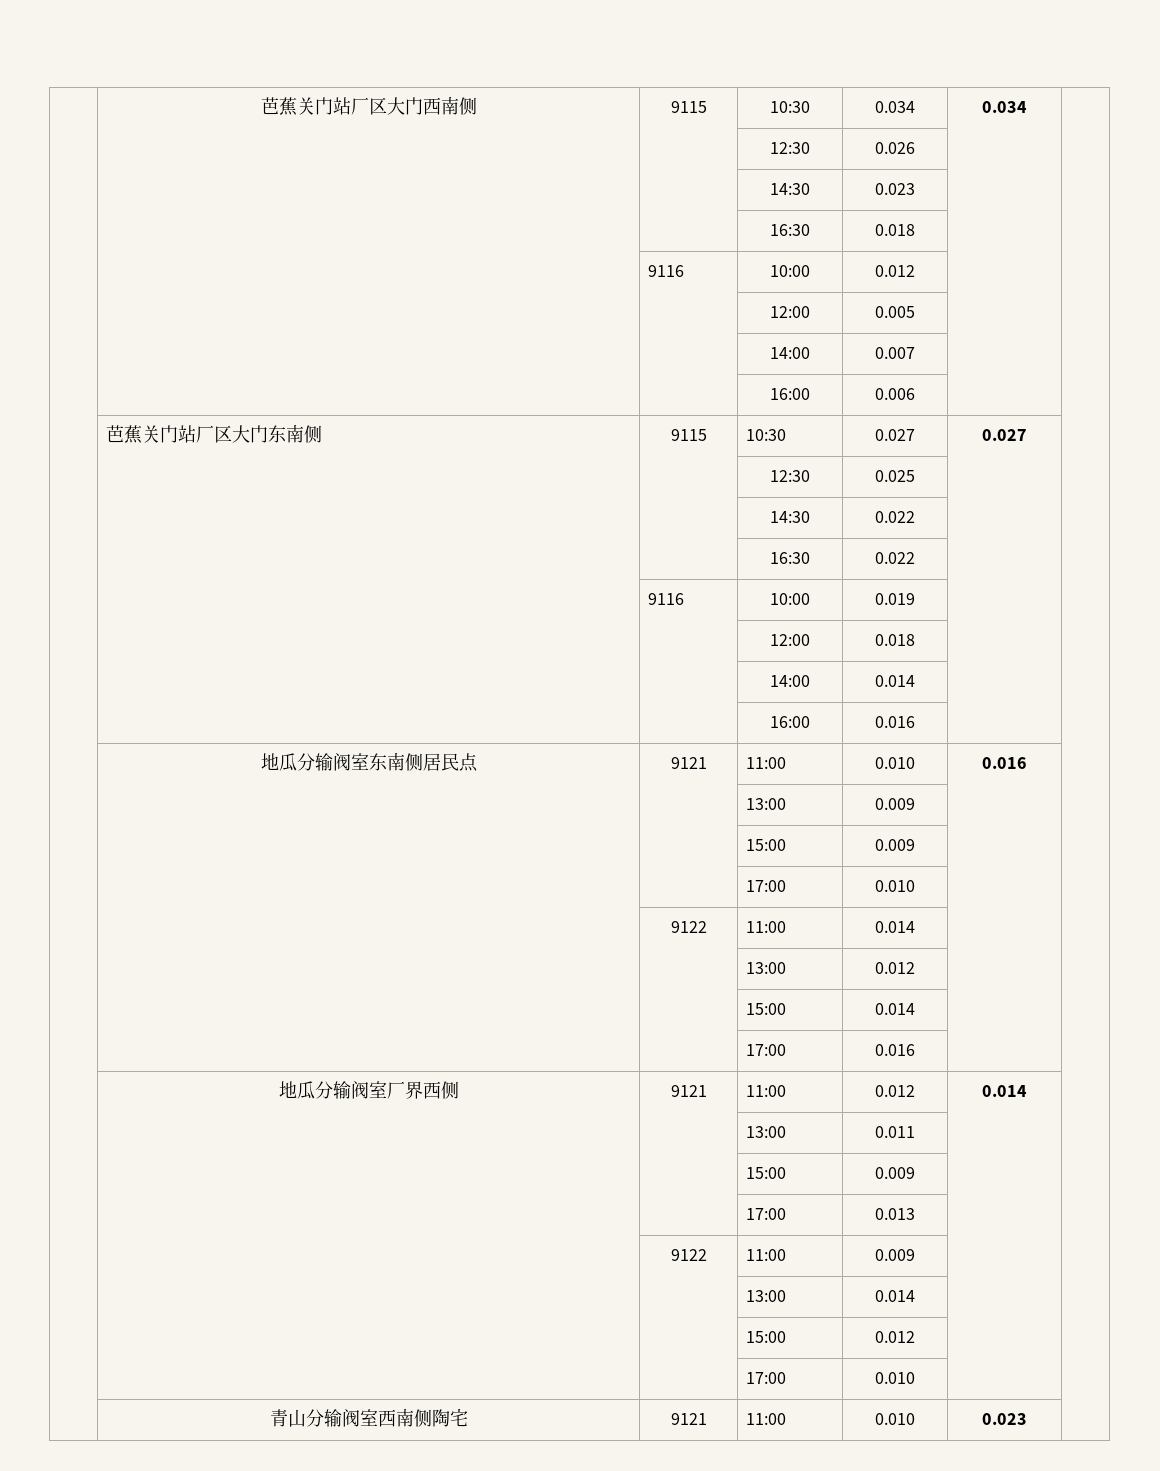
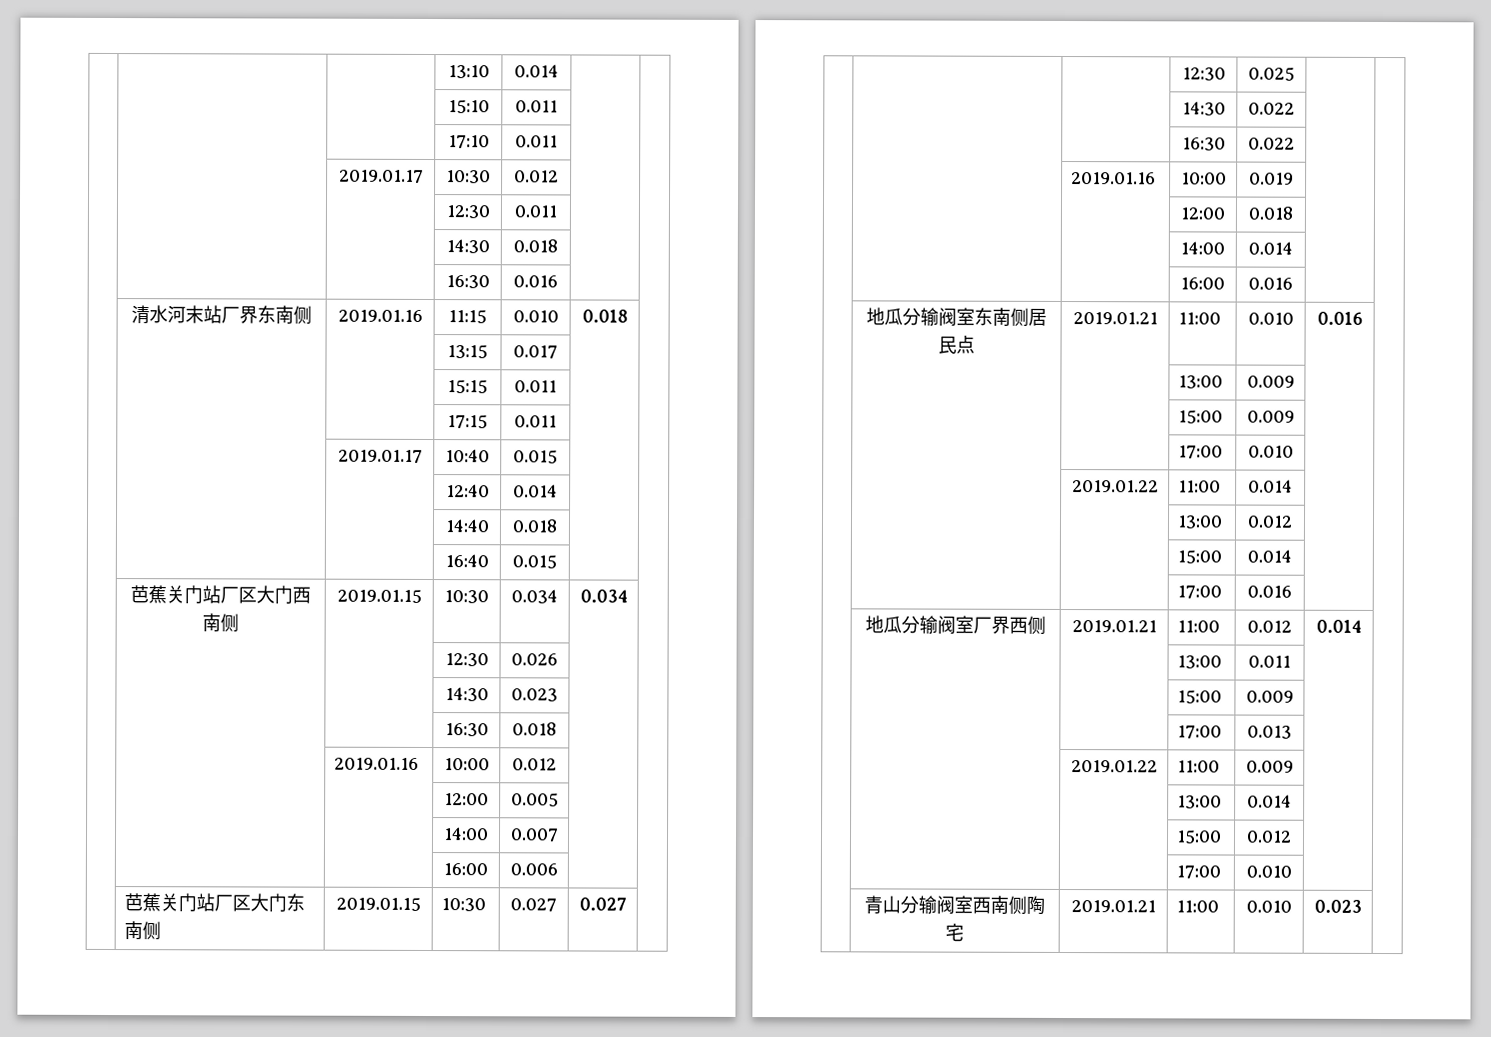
- | 芭蕉关门站厂区大门西南侧 | 9115 | 10:30 | 0.034 | 0.034 |
+ | | | 13:10 | 0.014 | |
+ | | | 15:10 | 0.011 | |
+ | | | 17:10 | 0.011 | |
+ | | 2019.01.17 | 10:30 | 0.012 | |
+ | | | 12:30 | 0.011 | |
+ | | | 14:30 | 0.018 | |
+ | | | 16:30 | 0.016 | |
+ | 清水河末站厂界东南侧 | 2019.01.16 | 11:15 | 0.010 | 0.018 |
+ | | | 13:15 | 0.017 | |
+ | | | 15:15 | 0.011 | |
+ | | | 17:15 | 0.011 | |
+ | | 2019.01.17 | 10:40 | 0.015 | |
+ | | | 12:40 | 0.014 | |
+ | | | 14:40 | 0.018 | |
+ | | | 16:40 | 0.015 | |
+ | 芭蕉关门站厂区大门西南侧 | 2019.01.15 | 10:30 | 0.034 | 0.034 |
- | | 9116 | 10:00 | 0.012 | |
+ | | 2019.01.16 | 10:00 | 0.012 | |
- | 芭蕉关门站厂区大门东南侧 | 9115 | 10:30 | 0.027 | 0.027 |
+ | 芭蕉关门站厂区大门东南侧 | 2019.01.15 | 10:30 | 0.027 | 0.027 |
- | | 9116 | 10:00 | 0.019 | |
+ | | 2019.01.16 | 10:00 | 0.019 | |
- | 地瓜分输阀室东南侧居民点 | 9121 | 11:00 | 0.010 | 0.016 |
+ | 地瓜分输阀室东南侧居民点 | 2019.01.21 | 11:00 | 0.010 | 0.016 |
- | | 9122 | 11:00 | 0.014 | |
+ | | 2019.01.22 | 11:00 | 0.014 | |
- | 地瓜分输阀室厂界西侧 | 9121 | 11:00 | 0.012 | 0.014 |
+ | 地瓜分输阀室厂界西侧 | 2019.01.21 | 11:00 | 0.012 | 0.014 |
- | | 9122 | 11:00 | 0.009 | |
+ | | 2019.01.22 | 11:00 | 0.009 | |
- | 青山分输阀室西南侧陶宅 | 9121 | 11:00 | 0.010 | 0.023 |
+ | 青山分输阀室西南侧陶宅 | 2019.01.21 | 11:00 | 0.010 | 0.023 |

